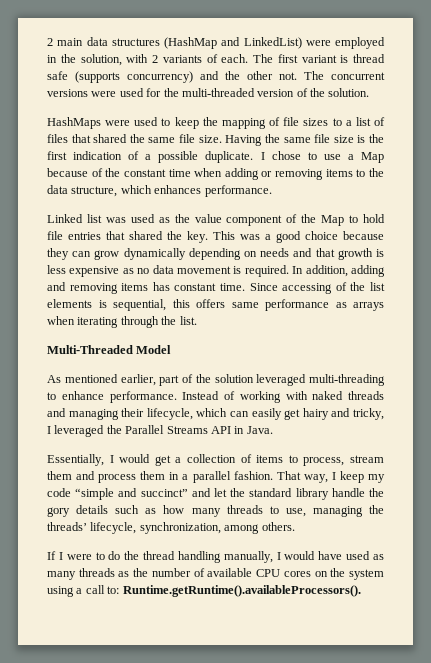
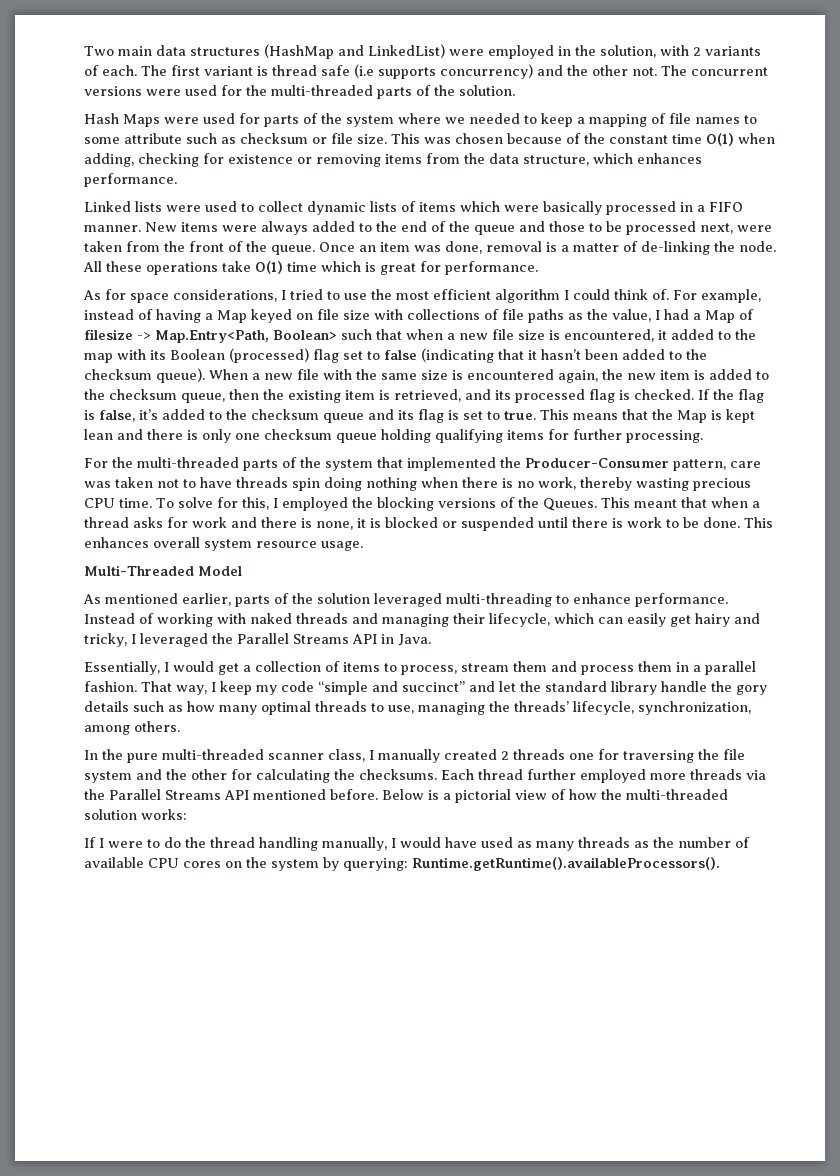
- 2 main data structures (HashMap and LinkedList) were employed in the solution, with 2 variants of each.
+ Two main data structures (HashMap and LinkedList) were employed in the solution, with 2 variants of each.
- The first variant is thread safe (supports concurrency) and the other not.
+ The first variant is thread safe (i.e supports concurrency) and the other not.
- The concurrent versions were used for the multi-threaded version of the solution.
+ The concurrent versions were used for the multi-threaded parts of the solution.
- HashMaps were used to keep the mapping of file sizes to a list of files that shared the same file size. Having the same file size is the first indication of a possible duplicate. I chose to use a Map because of the constant time when adding or removing items to the data structure, which enhances performance.
+ Hash Maps were used for parts of the system where we needed to keep a mapping of file names to some attribute such as checksum or file size. This was chosen because of the constant time O(1) when adding, checking for existence or removing items from the data structure, which enhances performance.
- Linked list was used as the value component of the Map to hold file entries that shared the key. This was a good choice because they can grow dynamically depending on needs and that growth is less expensive as no data movement is required. In addition, adding and removing items has constant time. Since accessing of the list elements is sequential, this offers same performance as arrays when iterating through the list.
+ Linked lists were used to collect dynamic lists of items which were basically processed in a FIFO manner. New items were always added to the end of the queue and those to be processed next, were taken from the front of the queue. Once an item was done, removal is a matter of de-linking the node. All these operations take O(1) time which is great for performance.
+ As for space considerations, I tried to use the most efficient algorithm I could think of. For example, instead of having a Map keyed on file size with collections of file paths as the value, I had a Map of filesize -> Map.Entry<Path, Boolean> such that when a new file size is encountered, it added to the map with its Boolean (processed) flag set to false (indicating that it hasn’t been added to the checksum queue). When a new file with the same size is encountered again, the new item is added to the checksum queue, then the existing item is retrieved, and its processed flag is checked. If the flag is false, it’s added to the checksum queue and its flag is set to true. This means that the Map is kept lean and there is only one checksum queue holding qualifying items for further processing.
+ For the multi-threaded parts of the system that implemented the Producer-Consumer pattern, care was taken not to have threads spin doing nothing when there is no work, thereby wasting precious CPU time. To solve for this, I employed the blocking versions of the Queues. This meant that when a thread asks for work and there is none, it is blocked or suspended until there is work to be done. This enhances overall system resource usage.
- As mentioned earlier, part of the solution leveraged multi-threading to enhance performance.
+ As mentioned earlier, parts of the solution leveraged multi-threading to enhance performance.
- That way, I keep my code “simple and succinct” and let the standard library handle the gory details such as how many threads to use, managing the threads’ lifecycle, synchronization, among others.
+ That way, I keep my code “simple and succinct” and let the standard library handle the gory details such as how many optimal threads to use, managing the threads’ lifecycle, synchronization, among others.
+ In the pure multi-threaded scanner class, I manually created 2 threads one for traversing the file system and the other for calculating the checksums. Each thread further employed more threads via the Parallel Streams API mentioned before. Below is a pictorial view of how the multi-threaded solution works:
- If I were to do the thread handling manually, I would have used as many threads as the number of available CPU cores on the system using a call to: Runtime.getRuntime().availableProcessors().
+ If I were to do the thread handling manually, I would have used as many threads as the number of available CPU cores on the system by querying: Runtime.getRuntime().availableProcessors().

